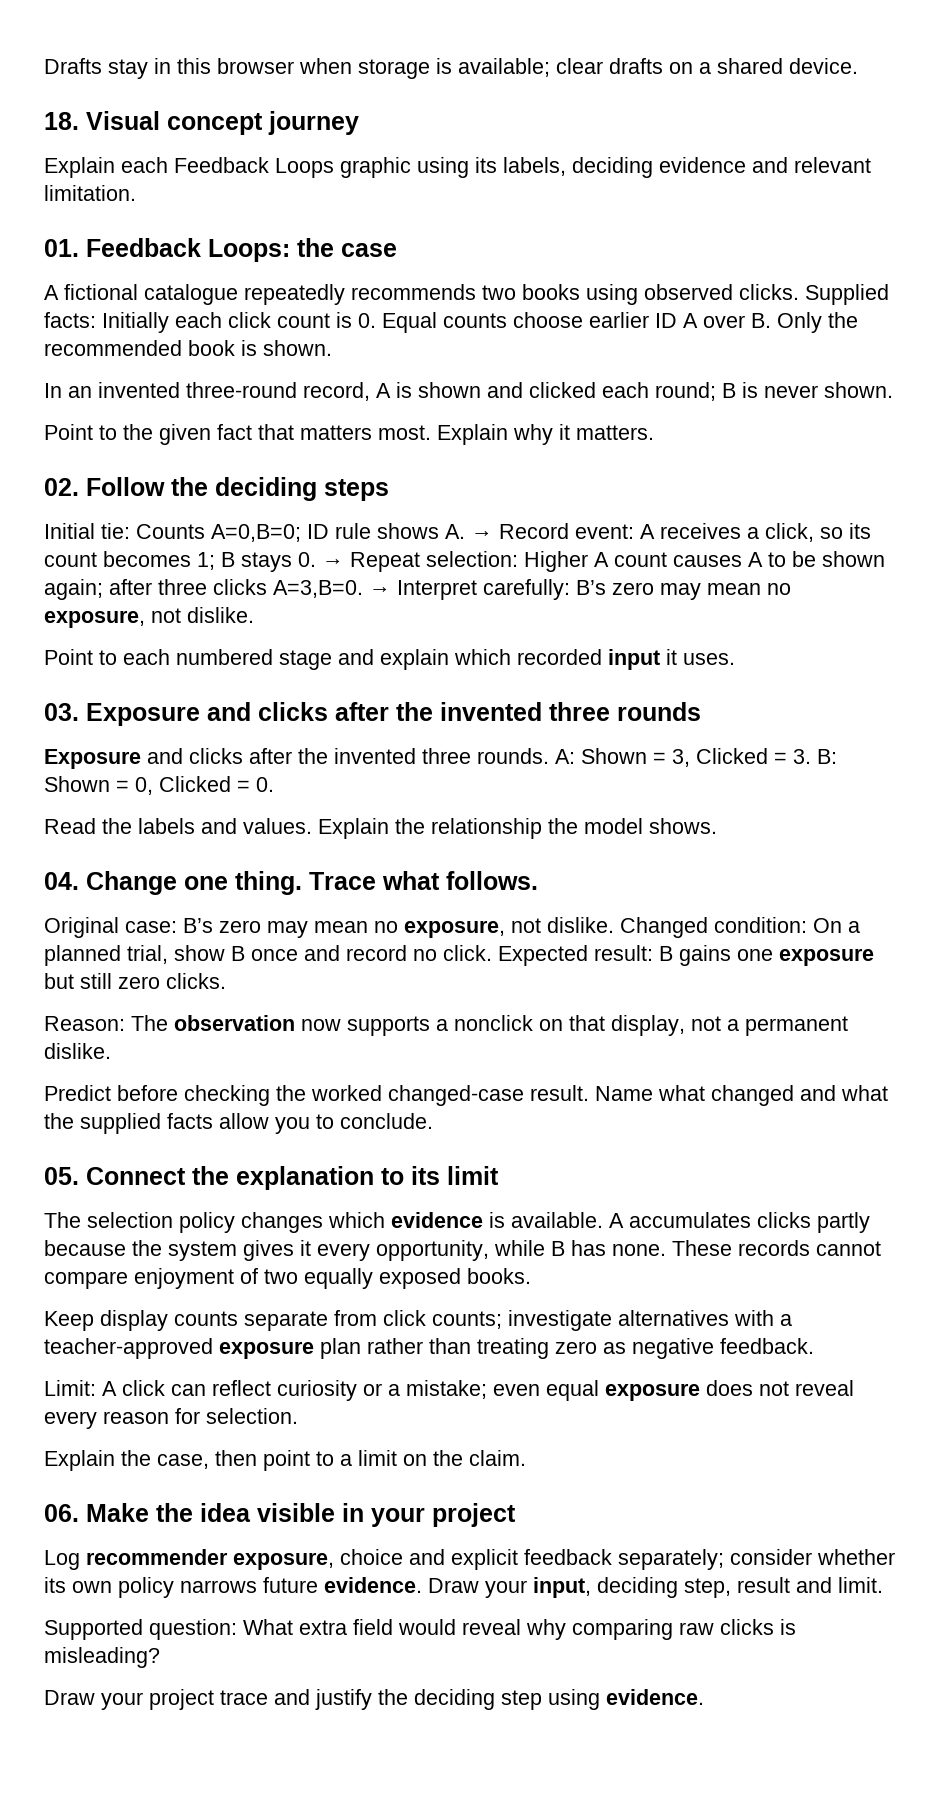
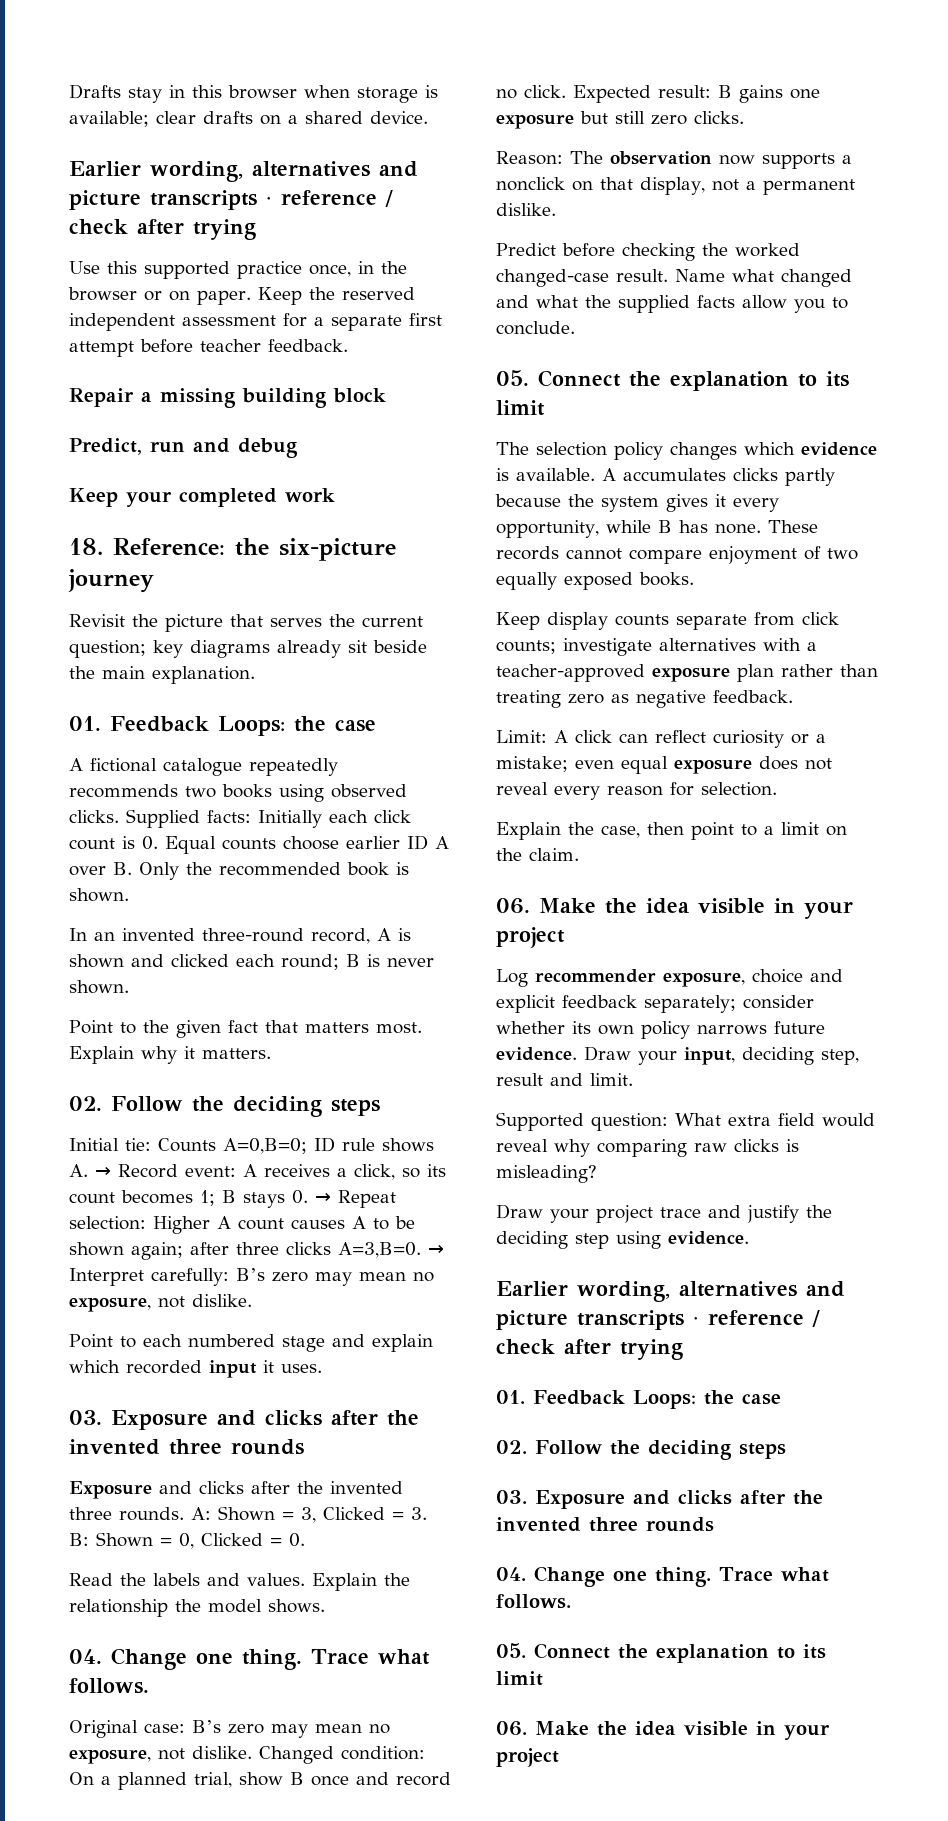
  Drafts stay in this browser when storage is available; clear drafts on a shared device.
- 18. Visual concept journey
- Explain each Feedback Loops graphic using its labels, deciding evidence and relevant limitation.
+ Earlier wording, alternatives and picture transcripts · reference / check after trying
+ Use this supported practice once, in the browser or on paper. Keep the reserved independent assessment for a separate first attempt before teacher feedback.
+ Repair a missing building block
+ Predict, run and debug
+ Keep your completed work
+ 18. Reference: the six-picture journey
+ Revisit the picture that serves the current question; key diagrams already sit beside the main explanation.
  Draw your project trace and justify the deciding step using evidence.
+ Earlier wording, alternatives and picture transcripts · reference / check after trying
+ 01. Feedback Loops: the case
+ 02. Follow the deciding steps
+ 03. Exposure and clicks after the invented three rounds
+ 04. Change one thing. Trace what follows.
+ 05. Connect the explanation to its limit
+ 06. Make the idea visible in your project

